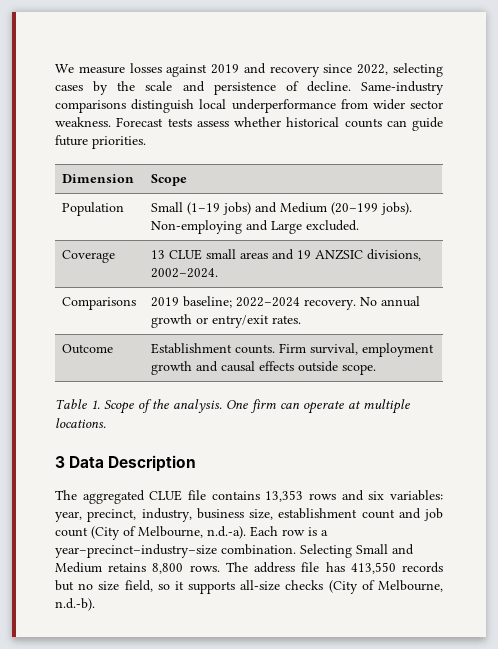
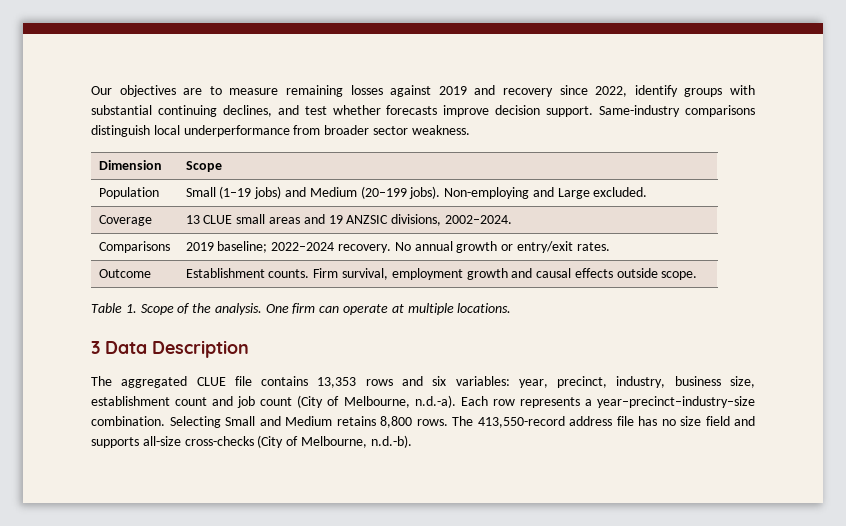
- We measure losses against 2019 and recovery since 2022, selecting cases by the scale and persistence of decline.
+ Our objectives are to measure remaining losses against 2019 and recovery since 2022, identify groups with substantial continuing declines, and test whether forecasts improve decision support.
- Same-industry comparisons distinguish local underperformance from wider sector weakness. Forecast tests assess whether historical counts can guide future priorities.
+ Same-industry comparisons distinguish local underperformance from broader sector weakness.
- The aggregated CLUE file contains 13,353 rows and six variables: year, precinct, industry, business size, establishment count and job count (City of Melbourne, n.d.-a). Each row is a year–precinct–industry–size combination.
+ The aggregated CLUE file contains 13,353 rows and six variables: year, precinct, industry, business size, establishment count and job count (City of Melbourne, n.d.-a). Each row represents a year–precinct–industry–size combination.
- The address file has 413,550 records but no size field, so it supports all-size checks (City of Melbourne, n.d.-b).
+ The 413,550-record address file has no size field and supports all-size cross-checks (City of Melbourne, n.d.-b).

